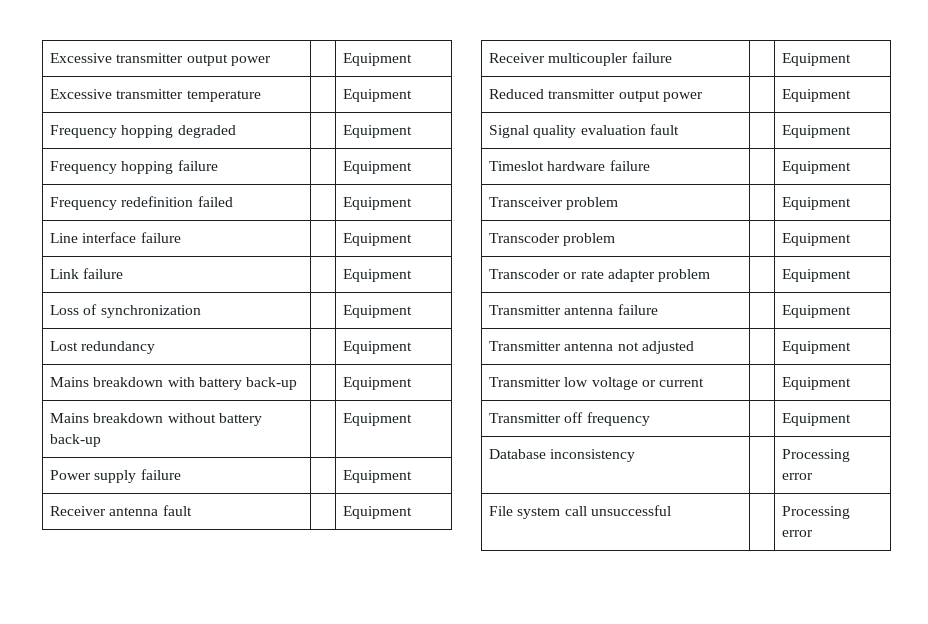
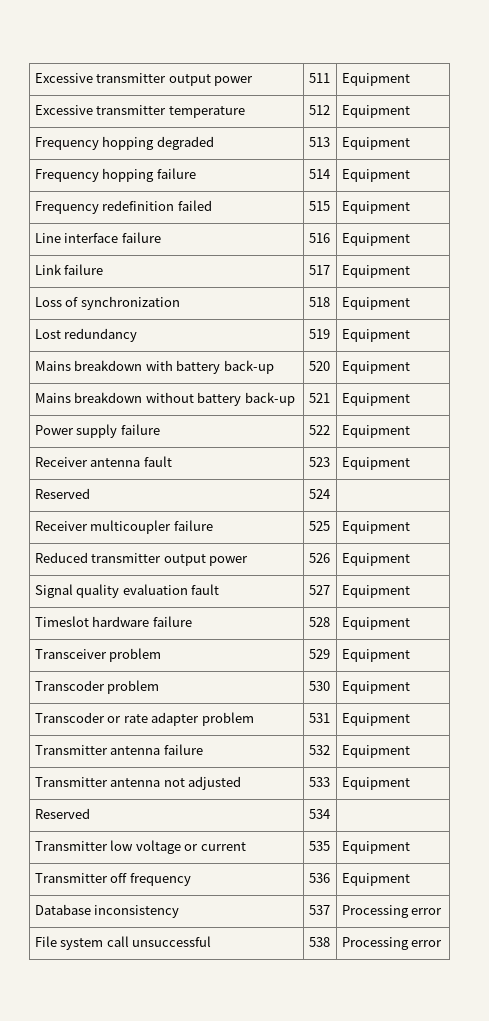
- Excessive transmitter output power | | Equipment
+ Excessive transmitter output power | 511 | Equipment
- Excessive transmitter temperature | | Equipment
+ Excessive transmitter temperature | 512 | Equipment
- Frequency hopping degraded | | Equipment
+ Frequency hopping degraded | 513 | Equipment
- Frequency hopping failure | | Equipment
+ Frequency hopping failure | 514 | Equipment
- Frequency redefinition failed | | Equipment
+ Frequency redefinition failed | 515 | Equipment
- Line interface failure | | Equipment
+ Line interface failure | 516 | Equipment
- Link failure | | Equipment
+ Link failure | 517 | Equipment
- Loss of synchronization | | Equipment
+ Loss of synchronization | 518 | Equipment
- Lost redundancy | | Equipment
+ Lost redundancy | 519 | Equipment
- Mains breakdown with battery back-up | | Equipment
+ Mains breakdown with battery back-up | 520 | Equipment
- Mains breakdown without battery back-up | | Equipment
+ Mains breakdown without battery back-up | 521 | Equipment
- Power supply failure | | Equipment
+ Power supply failure | 522 | Equipment
- Receiver antenna fault | | Equipment
+ Receiver antenna fault | 523 | Equipment
+ Reserved | 524 |
- Receiver multicoupler failure | | Equipment
+ Receiver multicoupler failure | 525 | Equipment
- Reduced transmitter output power | | Equipment
+ Reduced transmitter output power | 526 | Equipment
- Signal quality evaluation fault | | Equipment
+ Signal quality evaluation fault | 527 | Equipment
- Timeslot hardware failure | | Equipment
+ Timeslot hardware failure | 528 | Equipment
- Transceiver problem | | Equipment
+ Transceiver problem | 529 | Equipment
- Transcoder problem | | Equipment
+ Transcoder problem | 530 | Equipment
- Transcoder or rate adapter problem | | Equipment
+ Transcoder or rate adapter problem | 531 | Equipment
- Transmitter antenna failure | | Equipment
+ Transmitter antenna failure | 532 | Equipment
- Transmitter antenna not adjusted | | Equipment
+ Transmitter antenna not adjusted | 533 | Equipment
+ Reserved | 534 |
- Transmitter low voltage or current | | Equipment
+ Transmitter low voltage or current | 535 | Equipment
- Transmitter off frequency | | Equipment
+ Transmitter off frequency | 536 | Equipment
- Database inconsistency | | Processing error
+ Database inconsistency | 537 | Processing error
- File system call unsuccessful | | Processing error
+ File system call unsuccessful | 538 | Processing error

